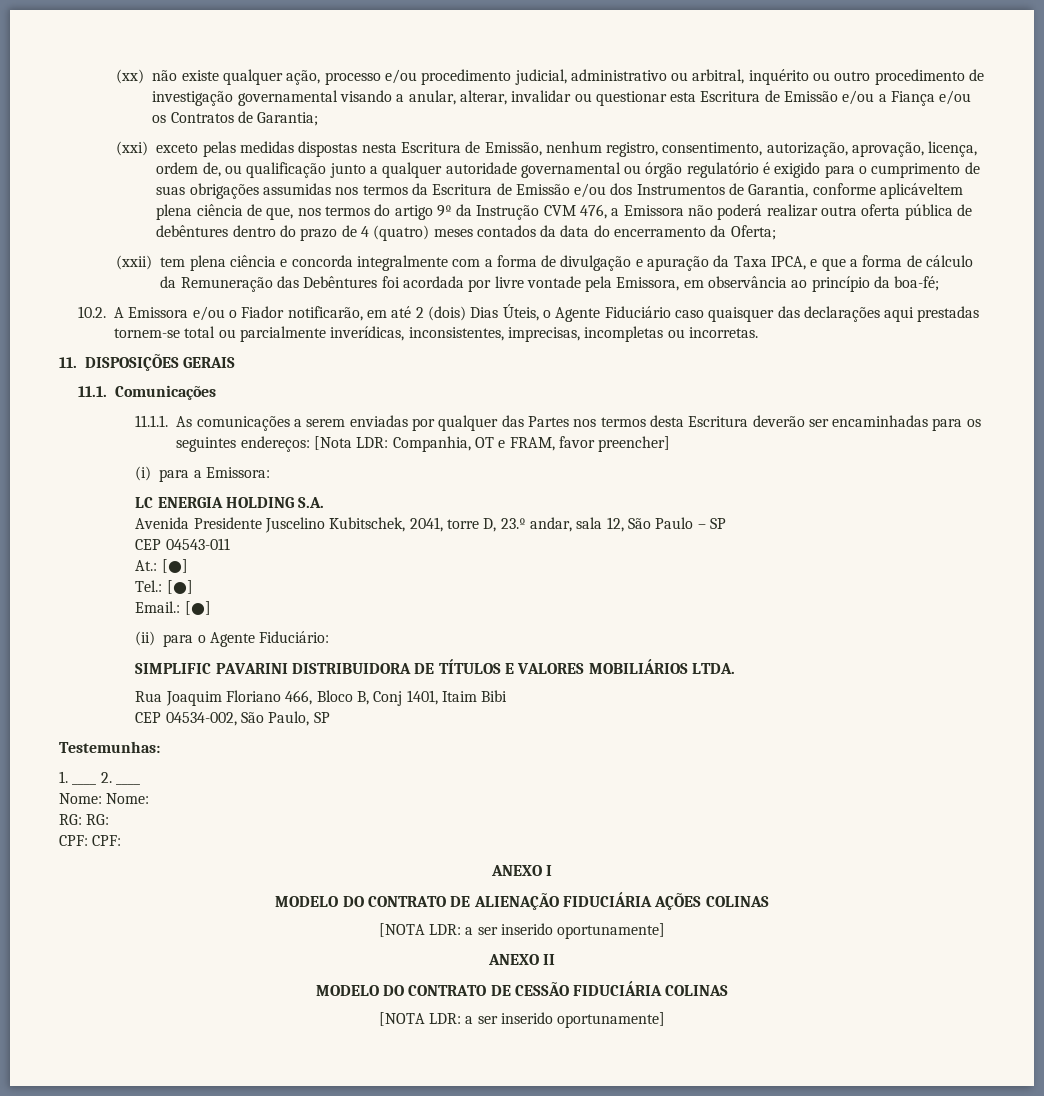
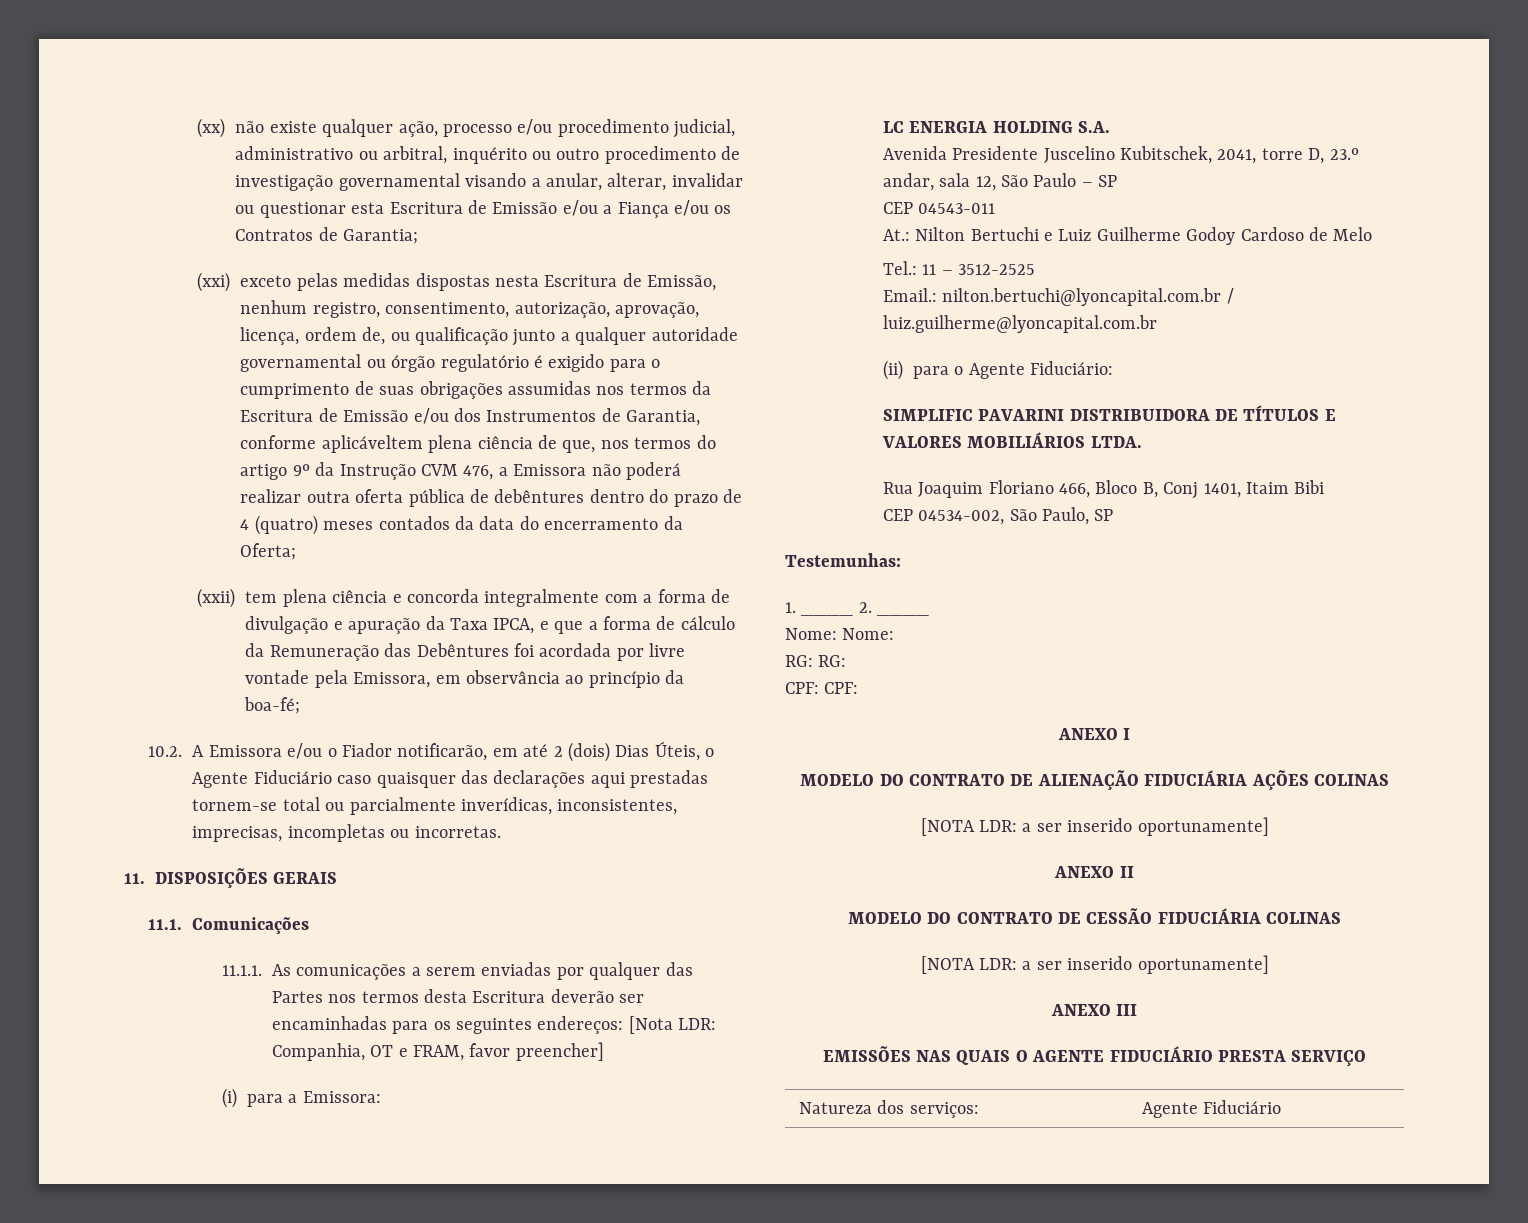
- At.: [●]
- Tel.: [●]
- Email.: [●]
+ At.: Nilton Bertuchi e Luiz Guilherme Godoy Cardoso de Melo
+ Tel.: 11 – 3512-2525
+ Email.: nilton.bertuchi@lyoncapital.com.br / luiz.guilherme@lyoncapital.com.br
+ ANEXO III
+ EMISSÕES NAS QUAIS O AGENTE FIDUCIÁRIO PRESTA SERVIÇO
+ Natureza dos serviços: | Agente Fiduciário

